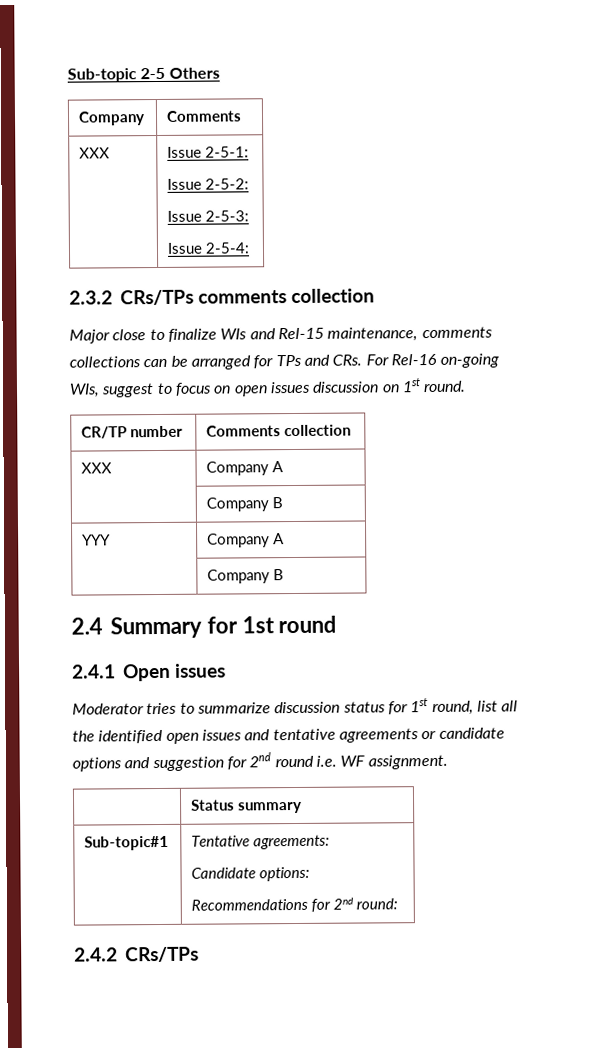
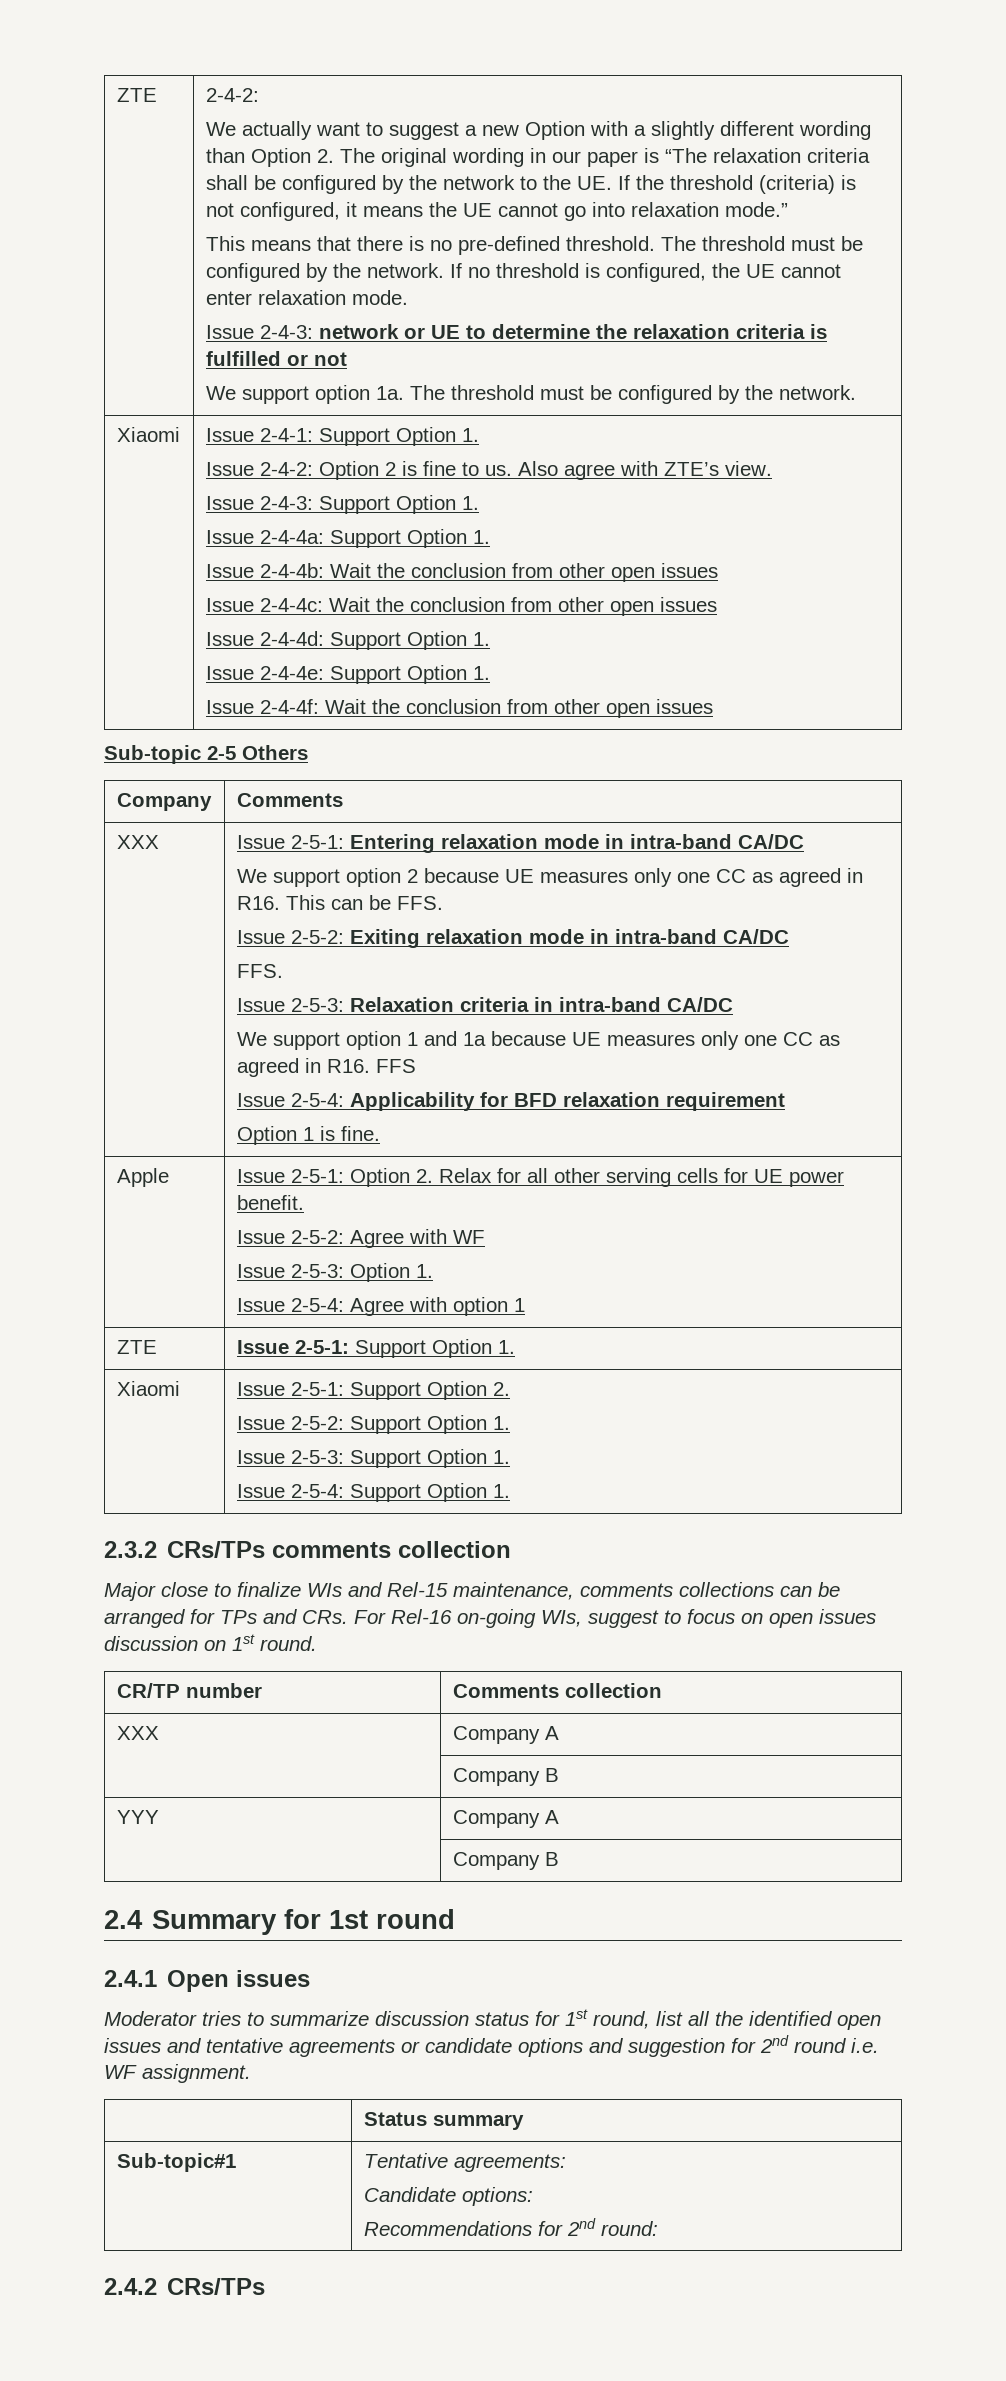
+ ZTE | 2-4-2:
+ We actually want to suggest a new Option with a slightly different wording than Option 2. The original wording in our paper is “The relaxation criteria shall be configured by the network to the UE. If the threshold (criteria) is not configured, it means the UE cannot go into relaxation mode.”
+ This means that there is no pre-defined threshold. The threshold must be configured by the network. If no threshold is configured, the UE cannot enter relaxation mode.
+ Issue 2-4-3: network or UE to determine the relaxation criteria is fulfilled or not
+ We support option 1a. The threshold must be configured by the network.
+ Xiaomi | Issue 2-4-1: Support Option 1.
+ Issue 2-4-2: Option 2 is fine to us. Also agree with ZTE’s view.
+ Issue 2-4-3: Support Option 1.
+ Issue 2-4-4a: Support Option 1.
+ Issue 2-4-4b: Wait the conclusion from other open issues
+ Issue 2-4-4c: Wait the conclusion from other open issues
+ Issue 2-4-4d: Support Option 1.
+ Issue 2-4-4e: Support Option 1.
+ Issue 2-4-4f: Wait the conclusion from other open issues
- Issue 2-5-1:
- Issue 2-5-2:
- Issue 2-5-3:
- Issue 2-5-4:
+ Issue 2-5-1: Entering relaxation mode in intra-band CA/DC
+ We support option 2 because UE measures only one CC as agreed in R16. This can be FFS.
+ Issue 2-5-2: Exiting relaxation mode in intra-band CA/DC
+ FFS.
+ Issue 2-5-3: Relaxation criteria in intra-band CA/DC
+ We support option 1 and 1a because UE measures only one CC as agreed in R16. FFS
+ Issue 2-5-4: Applicability for BFD relaxation requirement
+ Option 1 is fine.
+ Apple | Issue 2-5-1: Option 2. Relax for all other serving cells for UE power benefit.
+ Issue 2-5-2: Agree with WF
+ Issue 2-5-3: Option 1.
+ Issue 2-5-4: Agree with option 1
+ ZTE | Issue 2-5-1: Support Option 1.
+ Xiaomi | Issue 2-5-1: Support Option 2.
+ Issue 2-5-2: Support Option 1.
+ Issue 2-5-3: Support Option 1.
+ Issue 2-5-4: Support Option 1.

